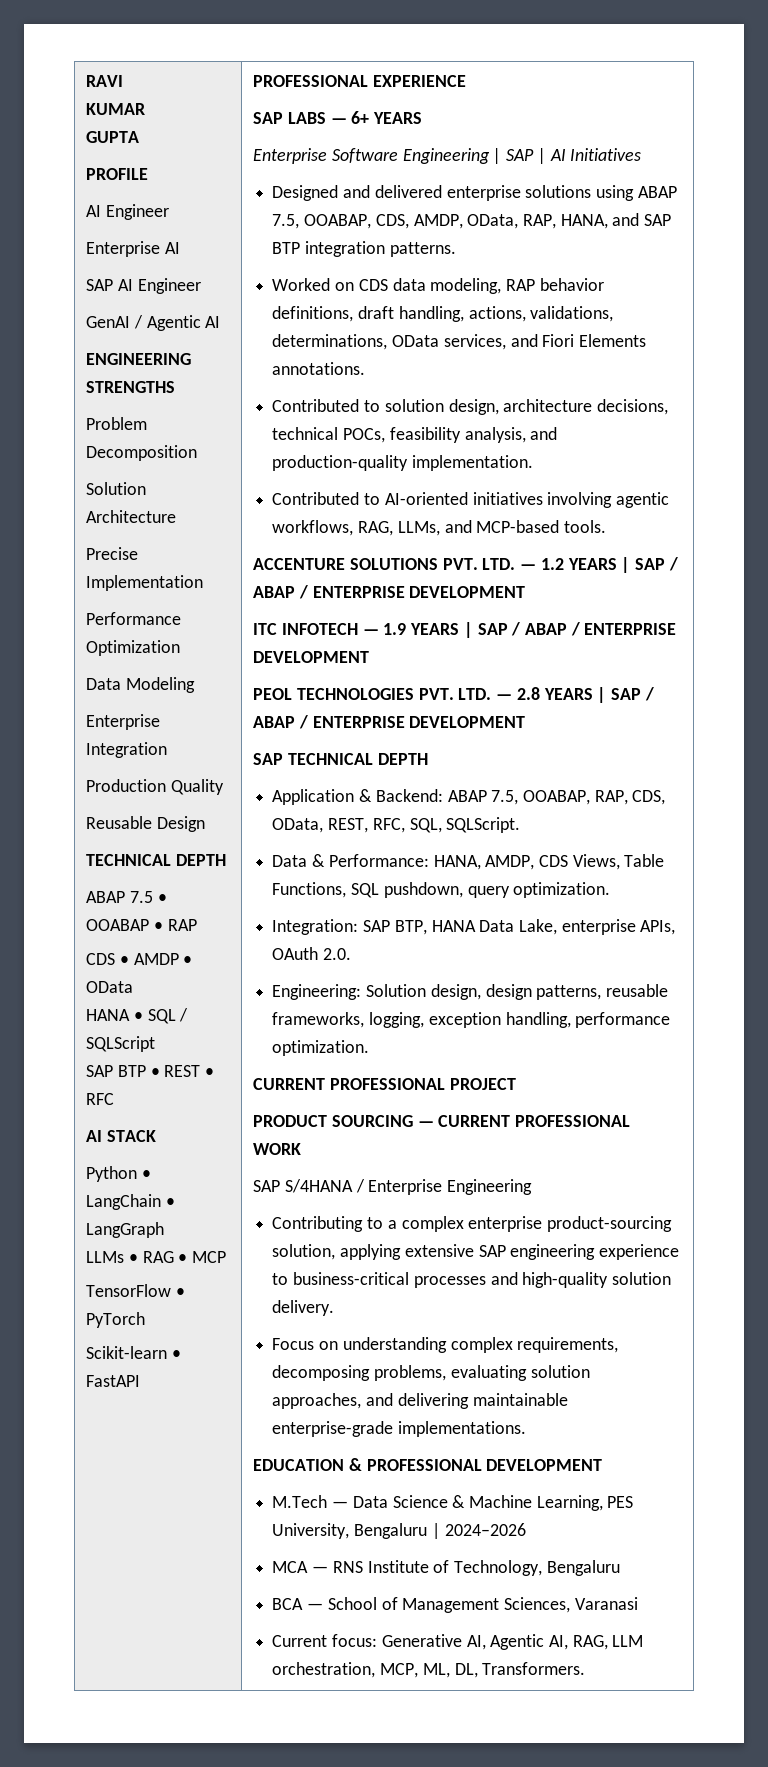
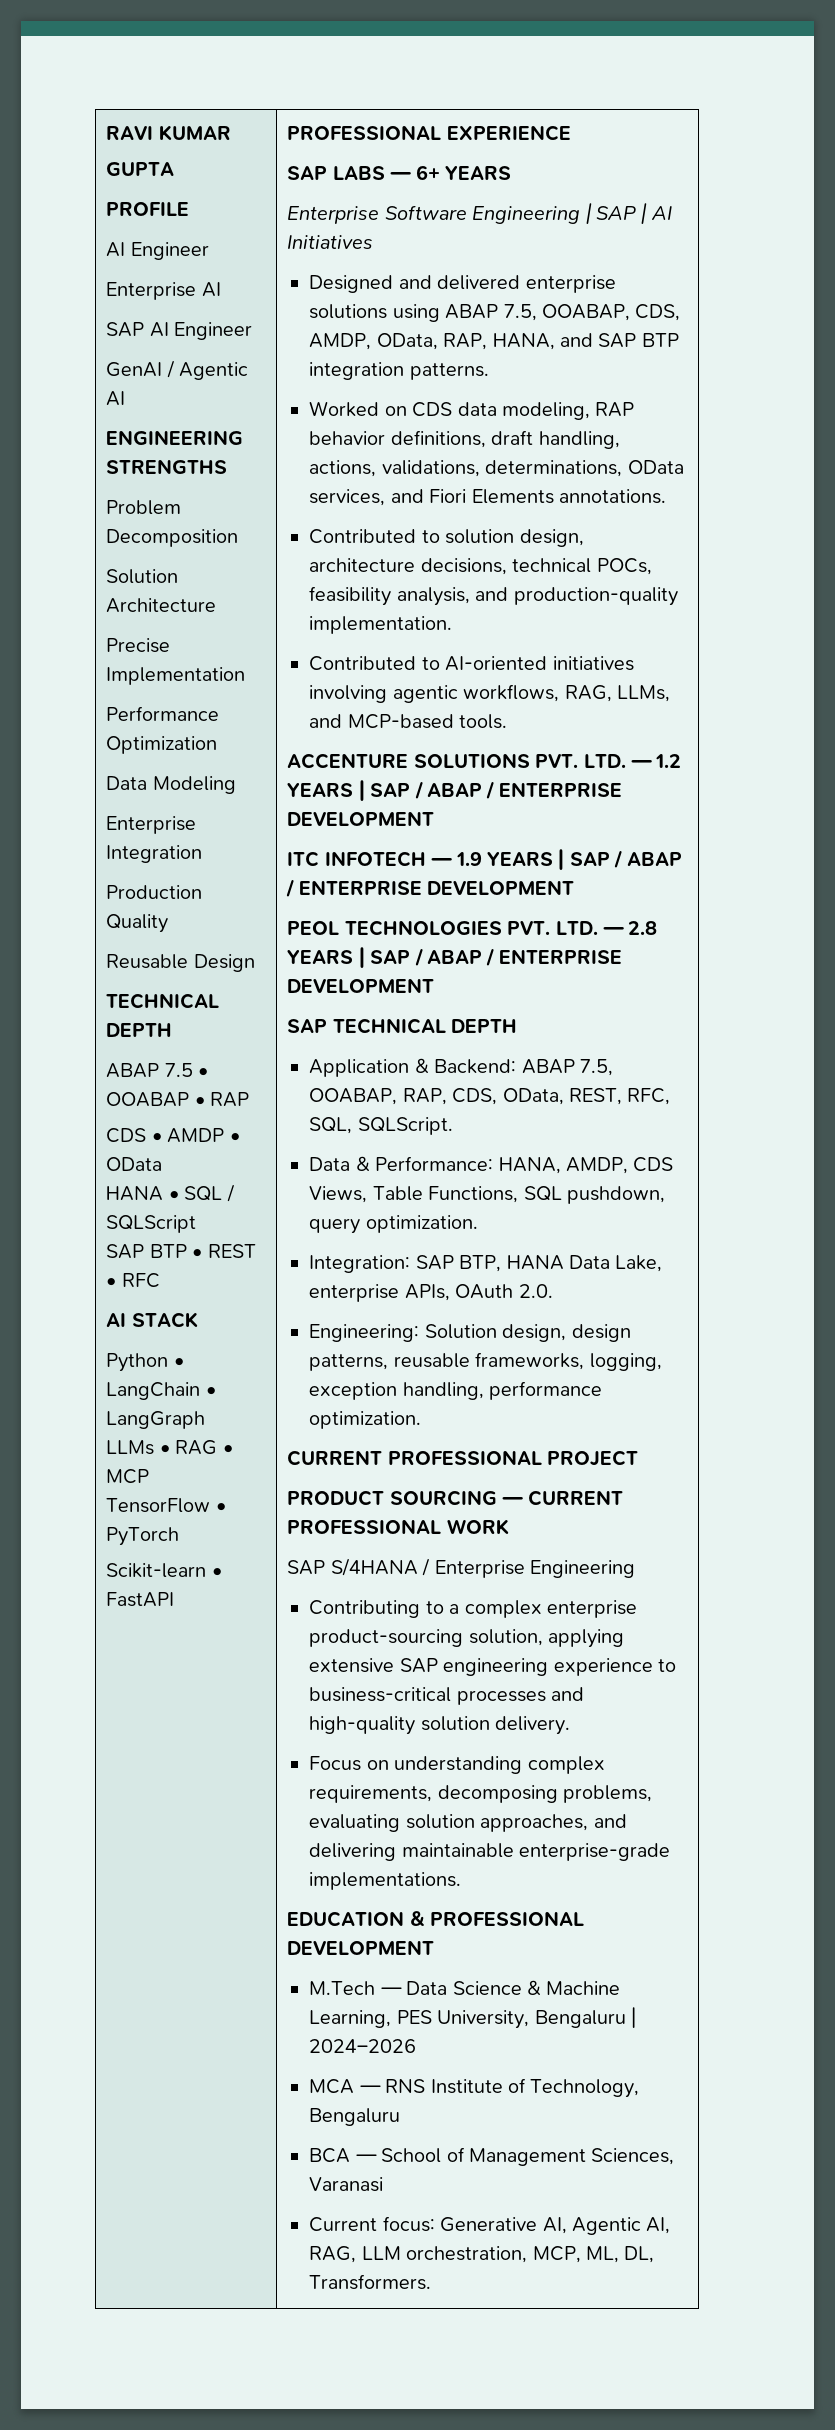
- RAVI
- KUMAR
+ RAVI KUMAR

